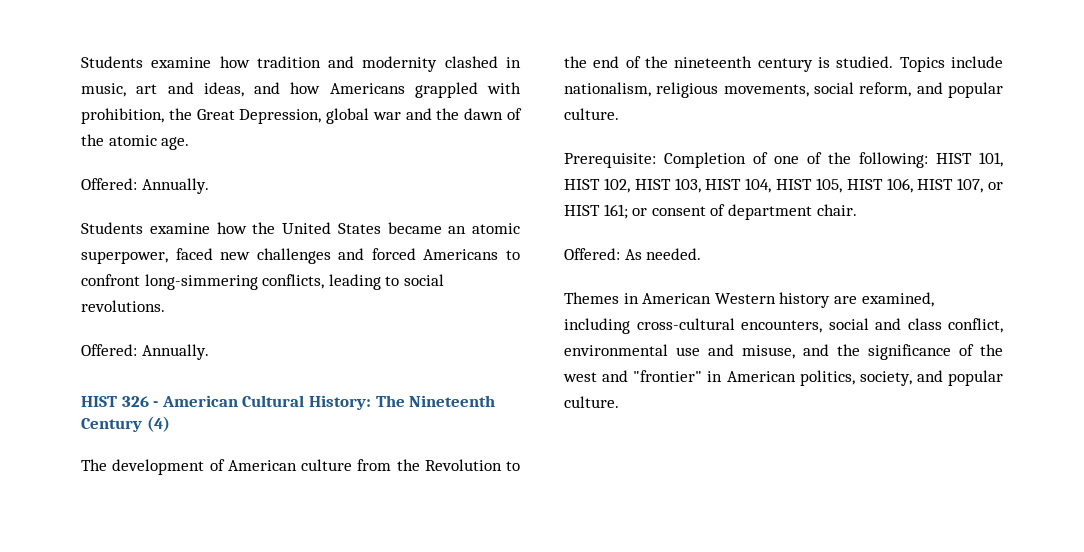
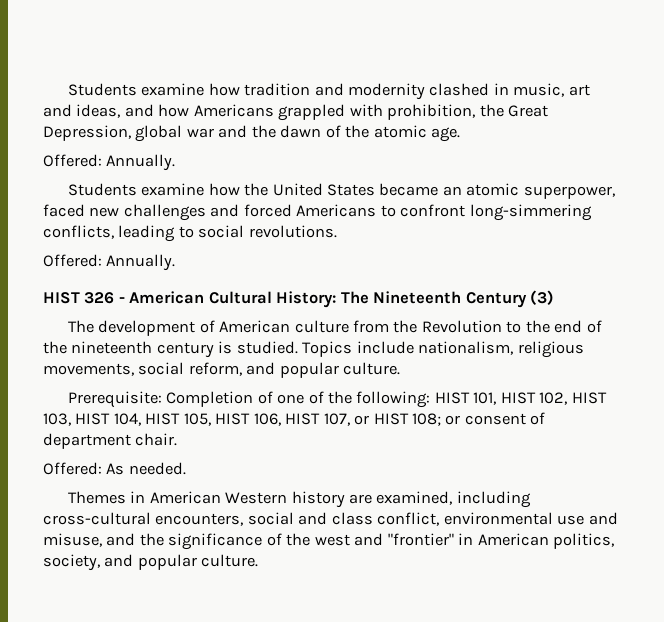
- HIST 326 - American Cultural History: The Nineteenth Century (4)
+ HIST 326 - American Cultural History: The Nineteenth Century (3)
- Prerequisite: Completion of one of the following: HIST 101, HIST 102, HIST 103, HIST 104, HIST 105, HIST 106, HIST 107, or HIST 161; or consent of department chair.
+ Prerequisite: Completion of one of the following: HIST 101, HIST 102, HIST 103, HIST 104, HIST 105, HIST 106, HIST 107, or HIST 108; or consent of department chair.

